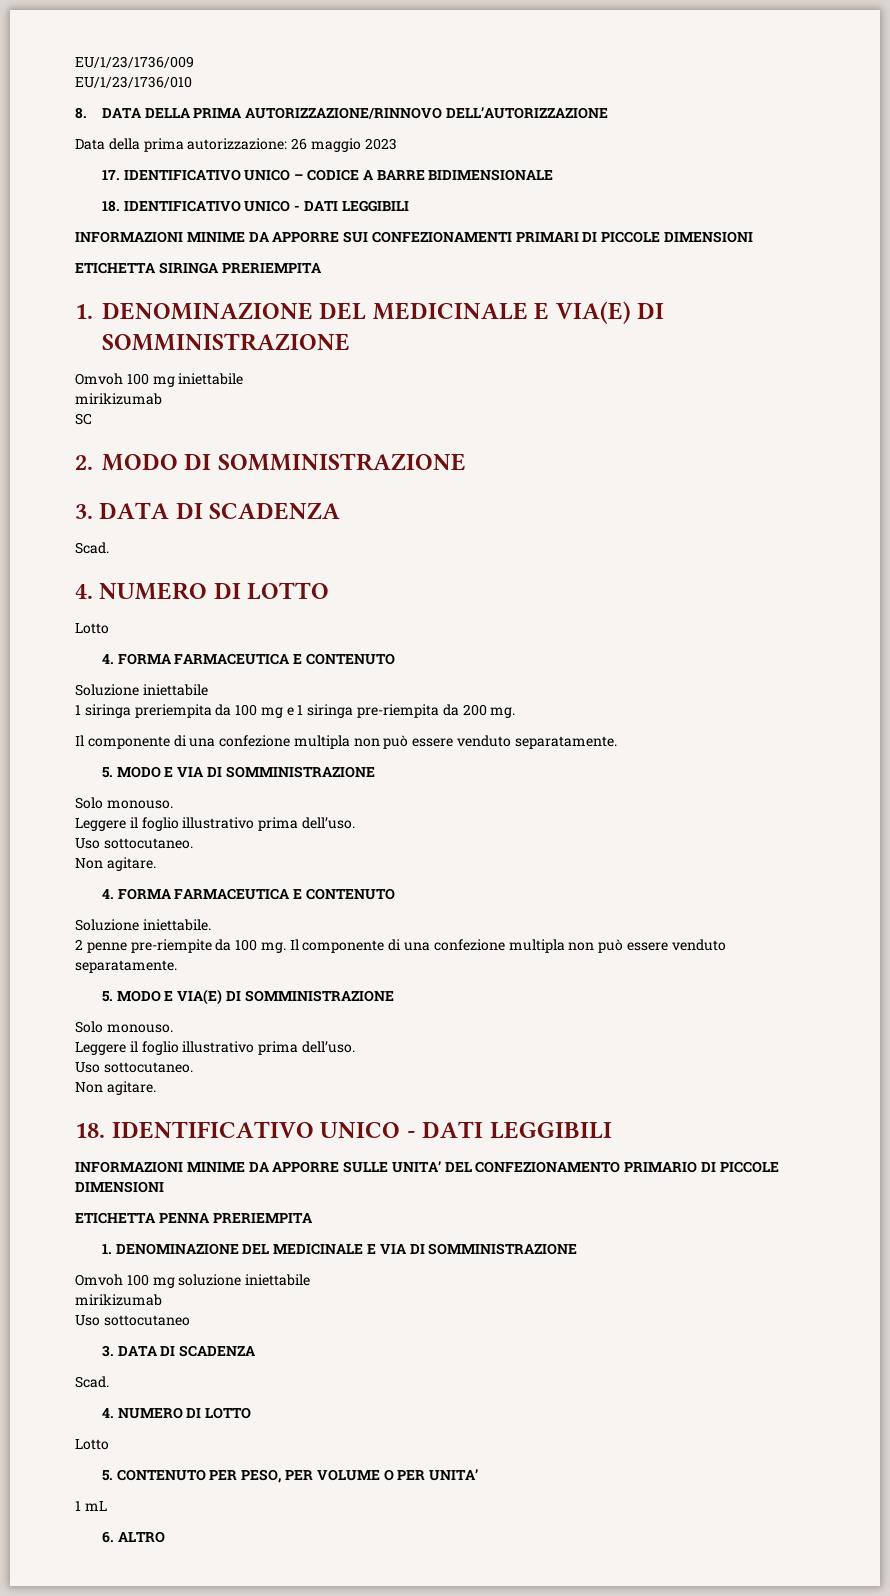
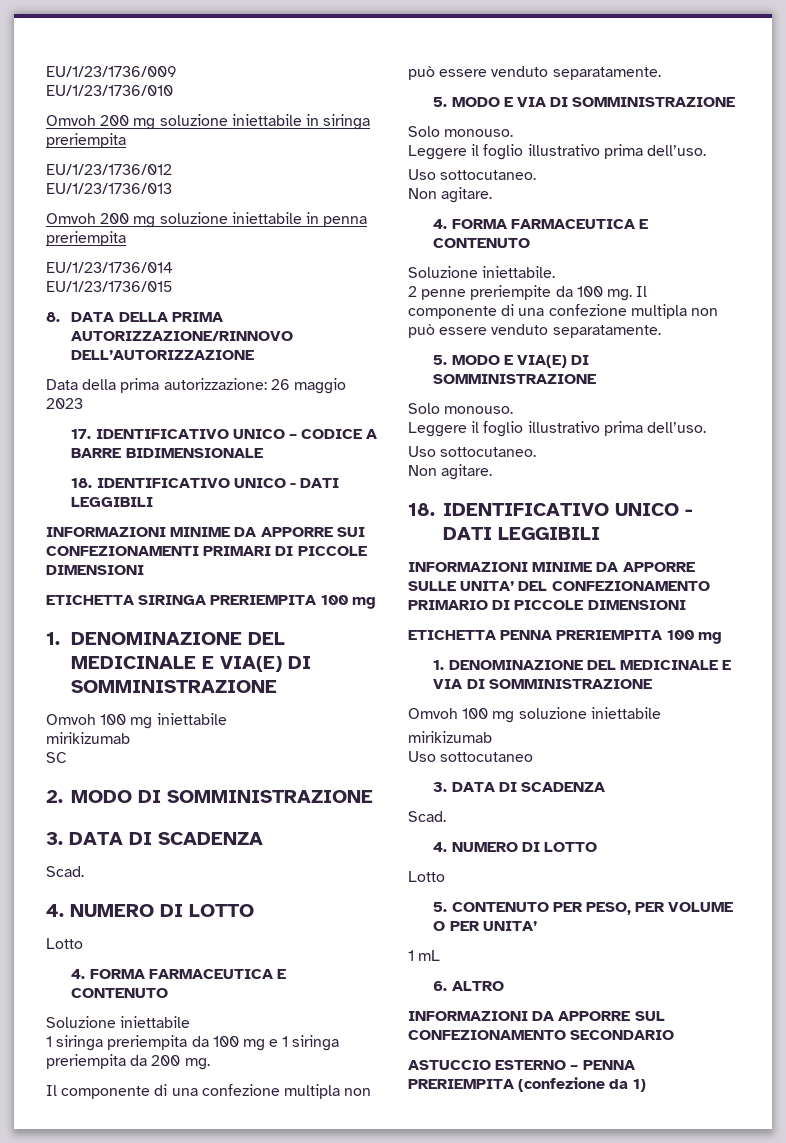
+ Omvoh 200 mg soluzione iniettabile in siringa preriempita
+ EU/1/23/1736/012
+ EU/1/23/1736/013
+ Omvoh 200 mg soluzione iniettabile in penna preriempita
+ EU/1/23/1736/014
+ EU/1/23/1736/015
- ETICHETTA SIRINGA PRERIEMPITA
+ ETICHETTA SIRINGA PRERIEMPITA 100 mg
- 1 siringa preriempita da 100 mg e 1 siringa pre-riempita da 200 mg.
+ 1 siringa preriempita da 100 mg e 1 siringa preriempita da 200 mg.
- 2 penne pre-riempite da 100 mg.
+ 2 penne preriempite da 100 mg.
- ETICHETTA PENNA PRERIEMPITA
+ ETICHETTA PENNA PRERIEMPITA 100 mg
+ INFORMAZIONI DA APPORRE SUL CONFEZIONAMENTO SECONDARIO
+ ASTUCCIO ESTERNO – PENNA PRERIEMPITA (confezione da 1)

